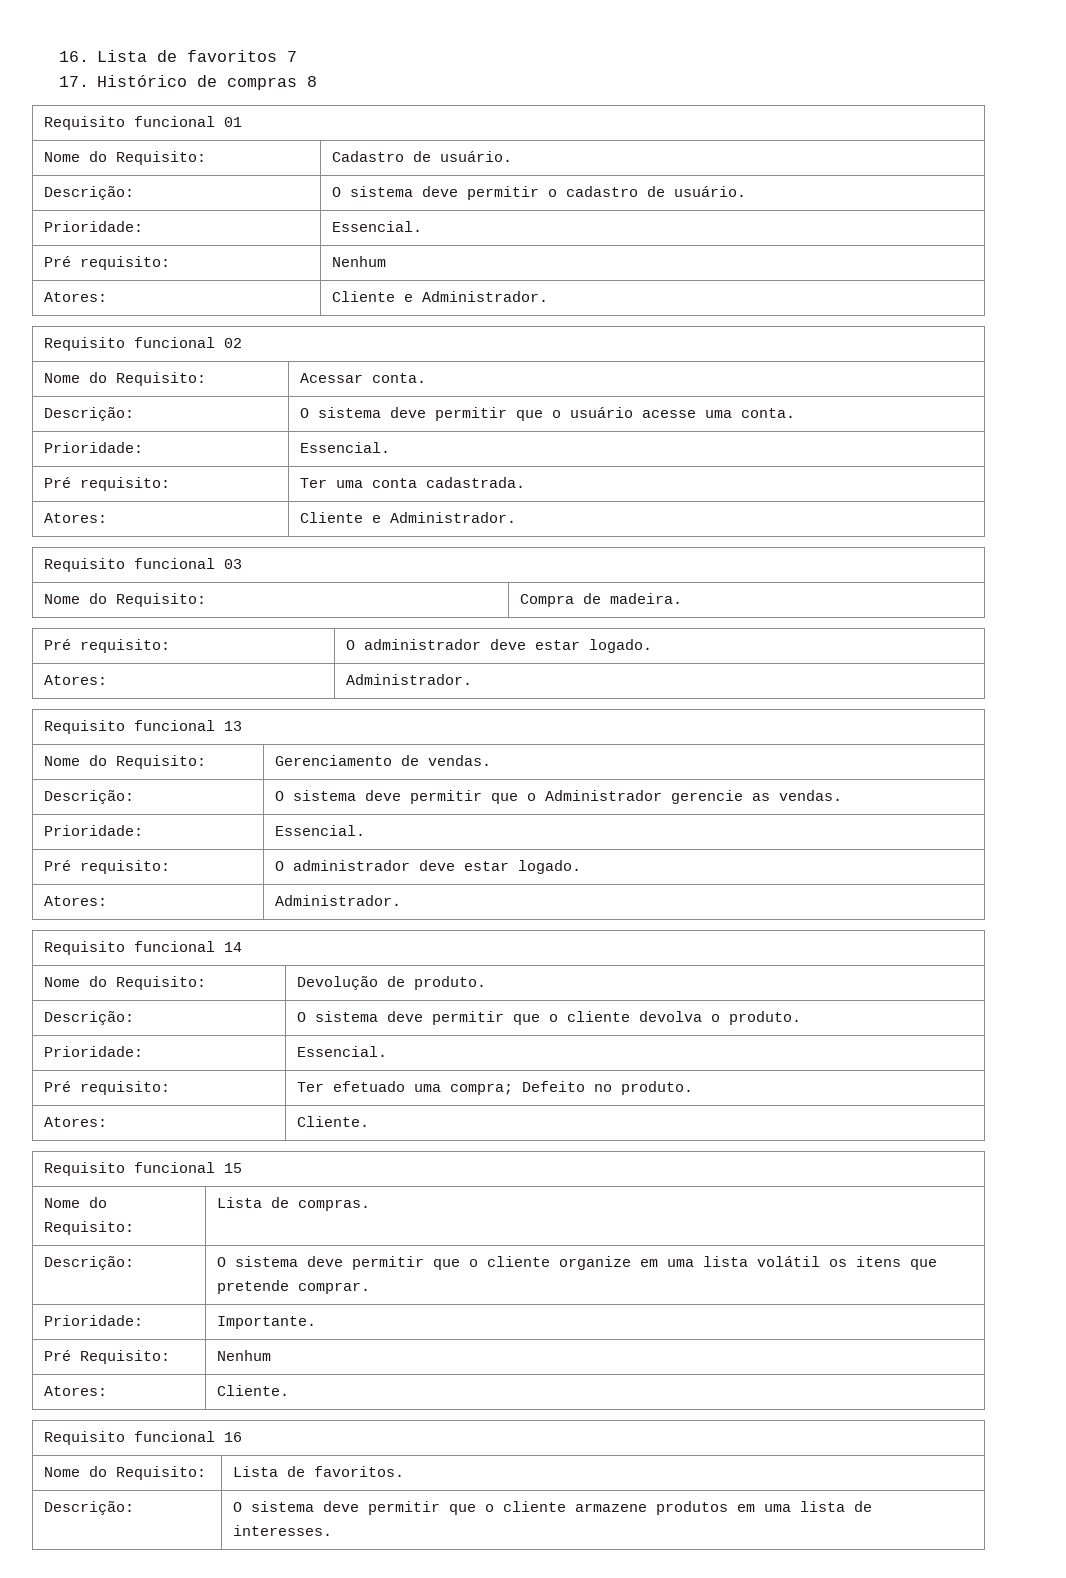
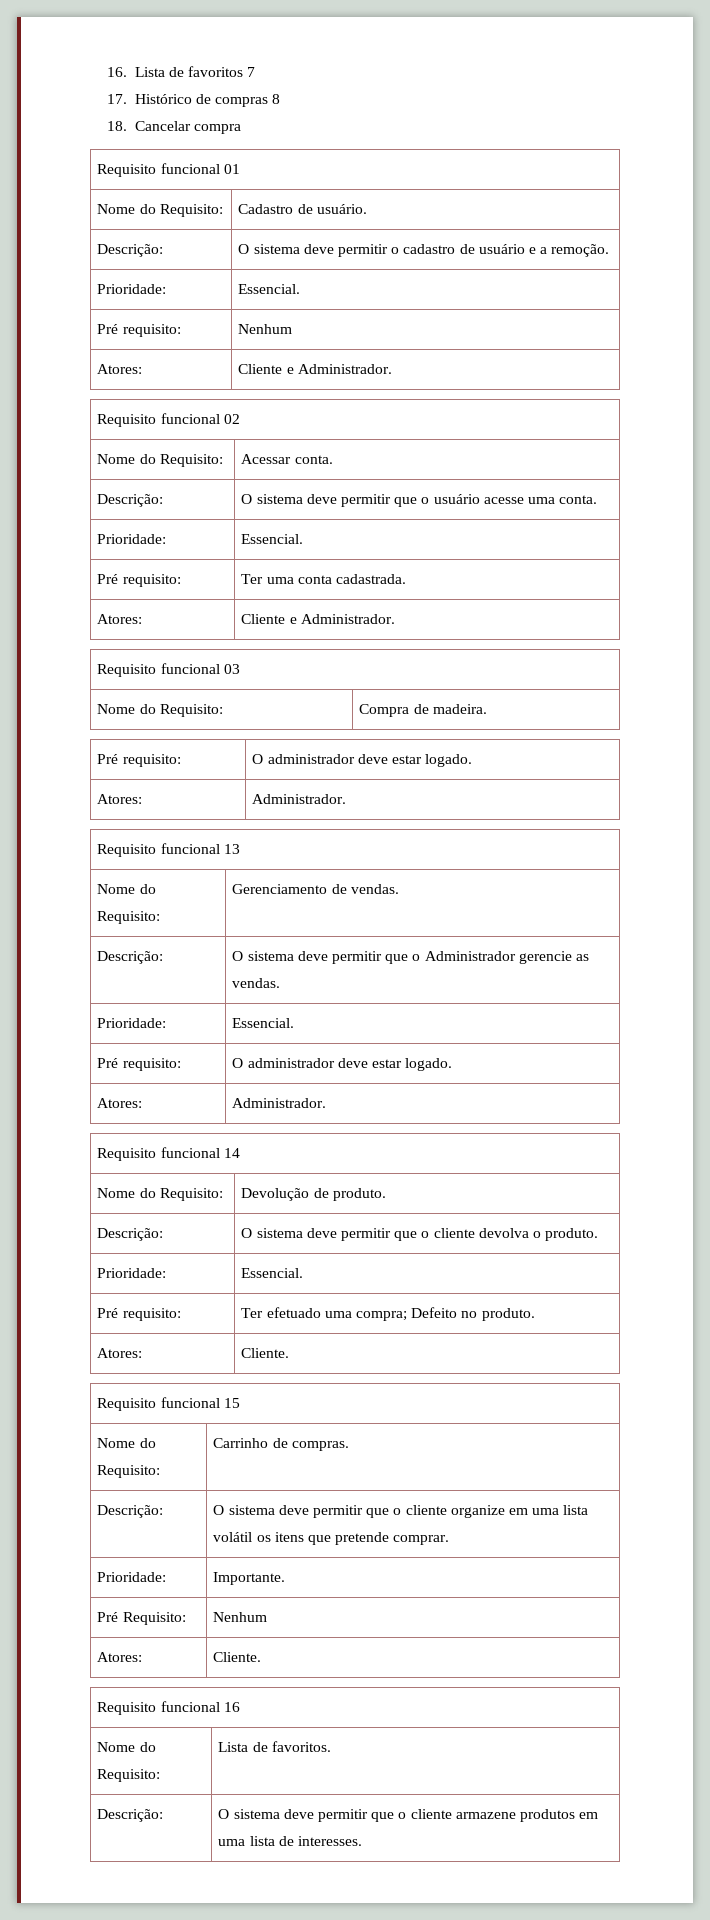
+ 18. Cancelar compra
- Descrição: | O sistema deve permitir o cadastro de usuário.
+ Descrição: | O sistema deve permitir o cadastro de usuário e a remoção.
- Nome do Requisito: | Lista de compras.
+ Nome do Requisito: | Carrinho de compras.

